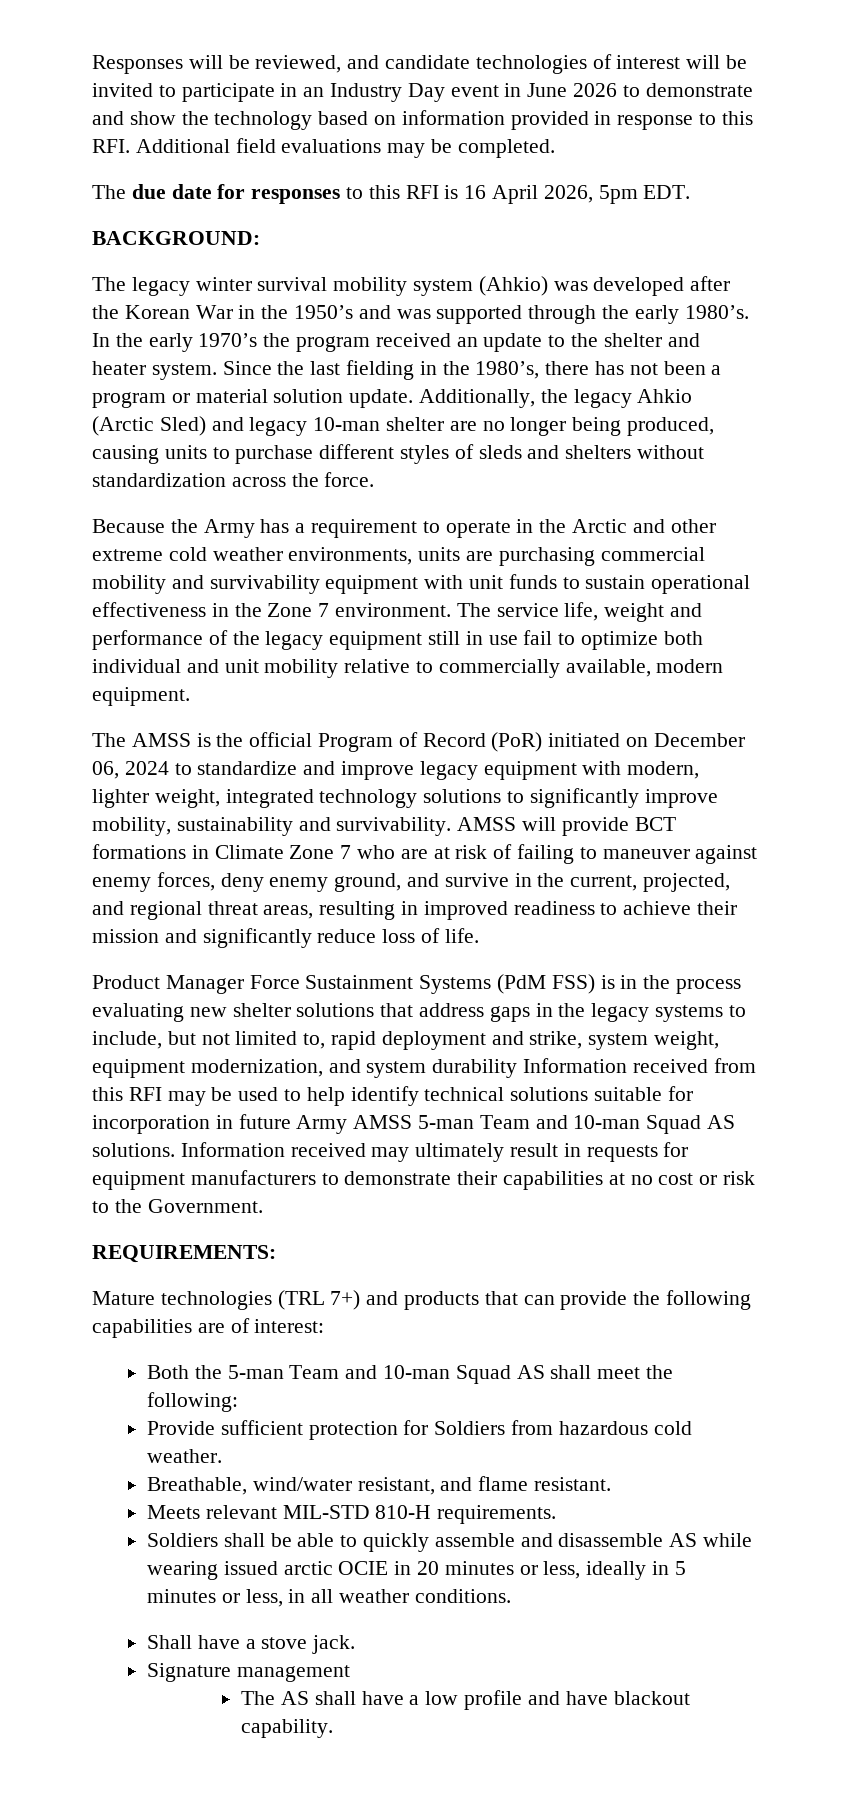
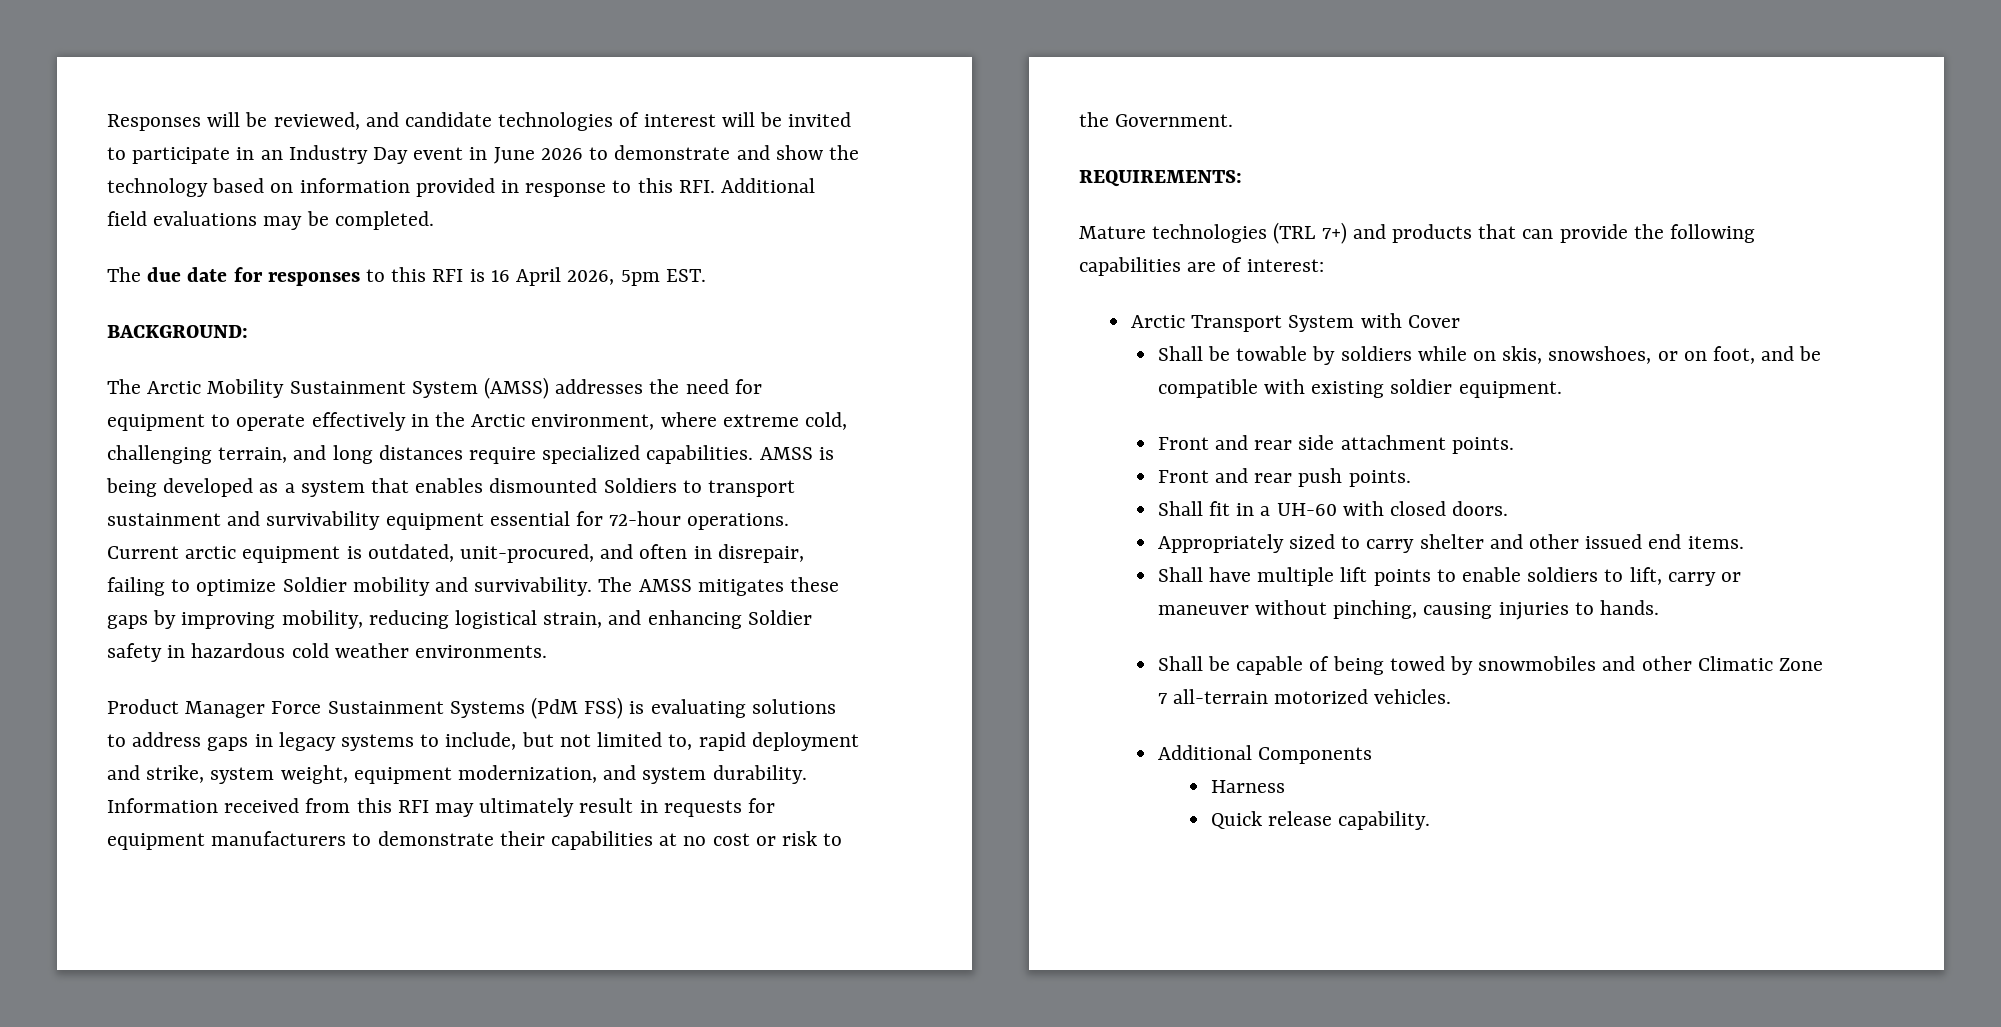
- The due date for responses to this RFI is 16 April 2026, 5pm EDT.
+ The due date for responses to this RFI is 16 April 2026, 5pm EST.
- The legacy winter survival mobility system (Ahkio) was developed after the Korean War in the 1950’s and was supported through the early 1980’s. In the early 1970’s the program received an update to the shelter and heater system. Since the last fielding in the 1980’s, there has not been a program or material solution update. Additionally, the legacy Ahkio (Arctic Sled) and legacy 10-man shelter are no longer being produced, causing units to purchase different styles of sleds and shelters without standardization across the force.
- Because the Army has a requirement to operate in the Arctic and other extreme cold weather environments, units are purchasing commercial mobility and survivability equipment with unit funds to sustain operational effectiveness in the Zone 7 environment. The service life, weight and performance of the legacy equipment still in use fail to optimize both individual and unit mobility relative to commercially available, modern equipment.
- The AMSS is the official Program of Record (PoR) initiated on December 06, 2024 to standardize and improve legacy equipment with modern, lighter weight, integrated technology solutions to significantly improve mobility, sustainability and survivability. AMSS will provide BCT formations in Climate Zone 7 who are at risk of failing to maneuver against enemy forces, deny enemy ground, and survive in the current, projected, and regional threat areas, resulting in improved readiness to achieve their mission and significantly reduce loss of life.
+ The Arctic Mobility Sustainment System (AMSS) addresses the need for equipment to operate effectively in the Arctic environment, where extreme cold, challenging terrain, and long distances require specialized capabilities. AMSS is being developed as a system that enables dismounted Soldiers to transport sustainment and survivability equipment essential for 72-hour operations. Current arctic equipment is outdated, unit-procured, and often in disrepair, failing to optimize Soldier mobility and survivability. The AMSS mitigates these gaps by improving mobility, reducing logistical strain, and enhancing Soldier safety in hazardous cold weather environments.
- Product Manager Force Sustainment Systems (PdM FSS) is in the process evaluating new shelter solutions that address gaps in the legacy systems to include, but not limited to, rapid deployment and strike, system weight, equipment modernization, and system durability Information received from this RFI may be used to help identify technical solutions suitable for incorporation in future Army AMSS 5-man Team and 10-man Squad AS solutions. Information received may ultimately result in requests for equipment manufacturers to demonstrate their capabilities at no cost or risk to the Government.
+ Product Manager Force Sustainment Systems (PdM FSS) is evaluating solutions to address gaps in legacy systems to include, but not limited to, rapid deployment and strike, system weight, equipment modernization, and system durability. Information received from this RFI may ultimately result in requests for equipment manufacturers to demonstrate their capabilities at no cost or risk to the Government.
- Both the 5-man Team and 10-man Squad AS shall meet the following:
- Provide sufficient protection for Soldiers from hazardous cold weather.
- Breathable, wind/water resistant, and flame resistant.
- Meets relevant MIL-STD 810-H requirements.
- Soldiers shall be able to quickly assemble and disassemble AS while wearing issued arctic OCIE in 20 minutes or less, ideally in 5 minutes or less, in all weather conditions.
- Shall have a stove jack.
- Signature management
- The AS shall have a low profile and have blackout capability.
+ Arctic Transport System with Cover
+ Shall be towable by soldiers while on skis, snowshoes, or on foot, and be compatible with existing soldier equipment.
+ Front and rear side attachment points.
+ Front and rear push points.
+ Shall fit in a UH-60 with closed doors.
+ Appropriately sized to carry shelter and other issued end items.
+ Shall have multiple lift points to enable soldiers to lift, carry or maneuver without pinching, causing injuries to hands.
+ Shall be capable of being towed by snowmobiles and other Climatic Zone 7 all-terrain motorized vehicles.
+ Additional Components
+ Harness
+ Quick release capability.

